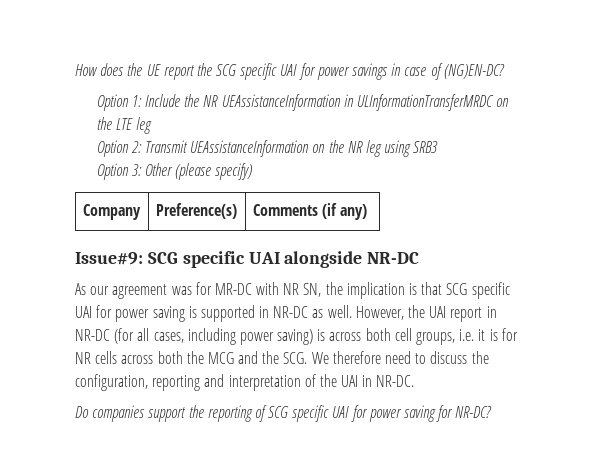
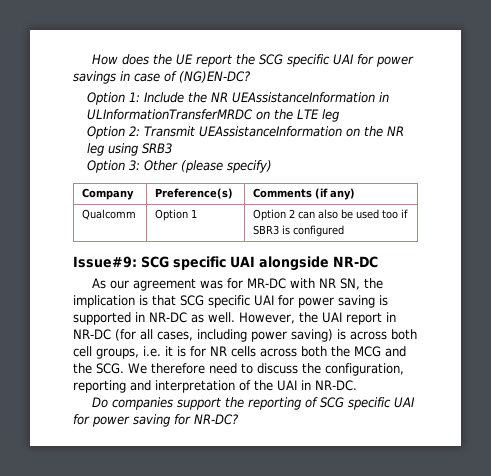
+ Qualcomm | Option 1 | Option 2 can also be used too if SBR3 is configured

